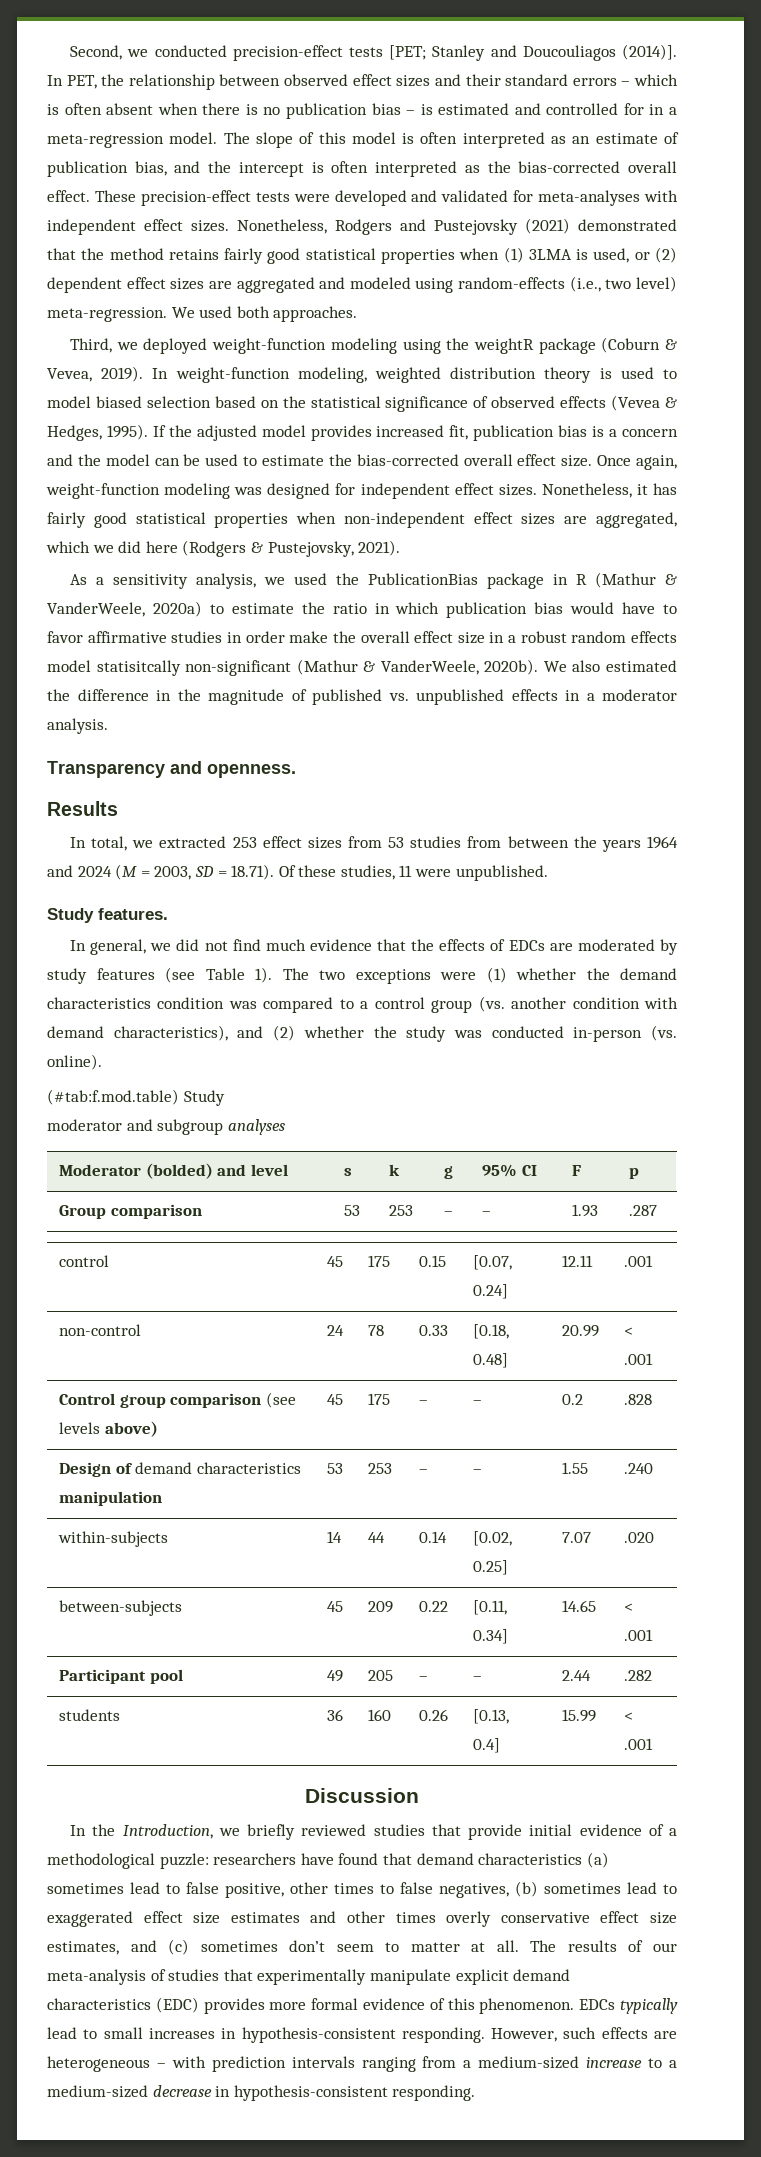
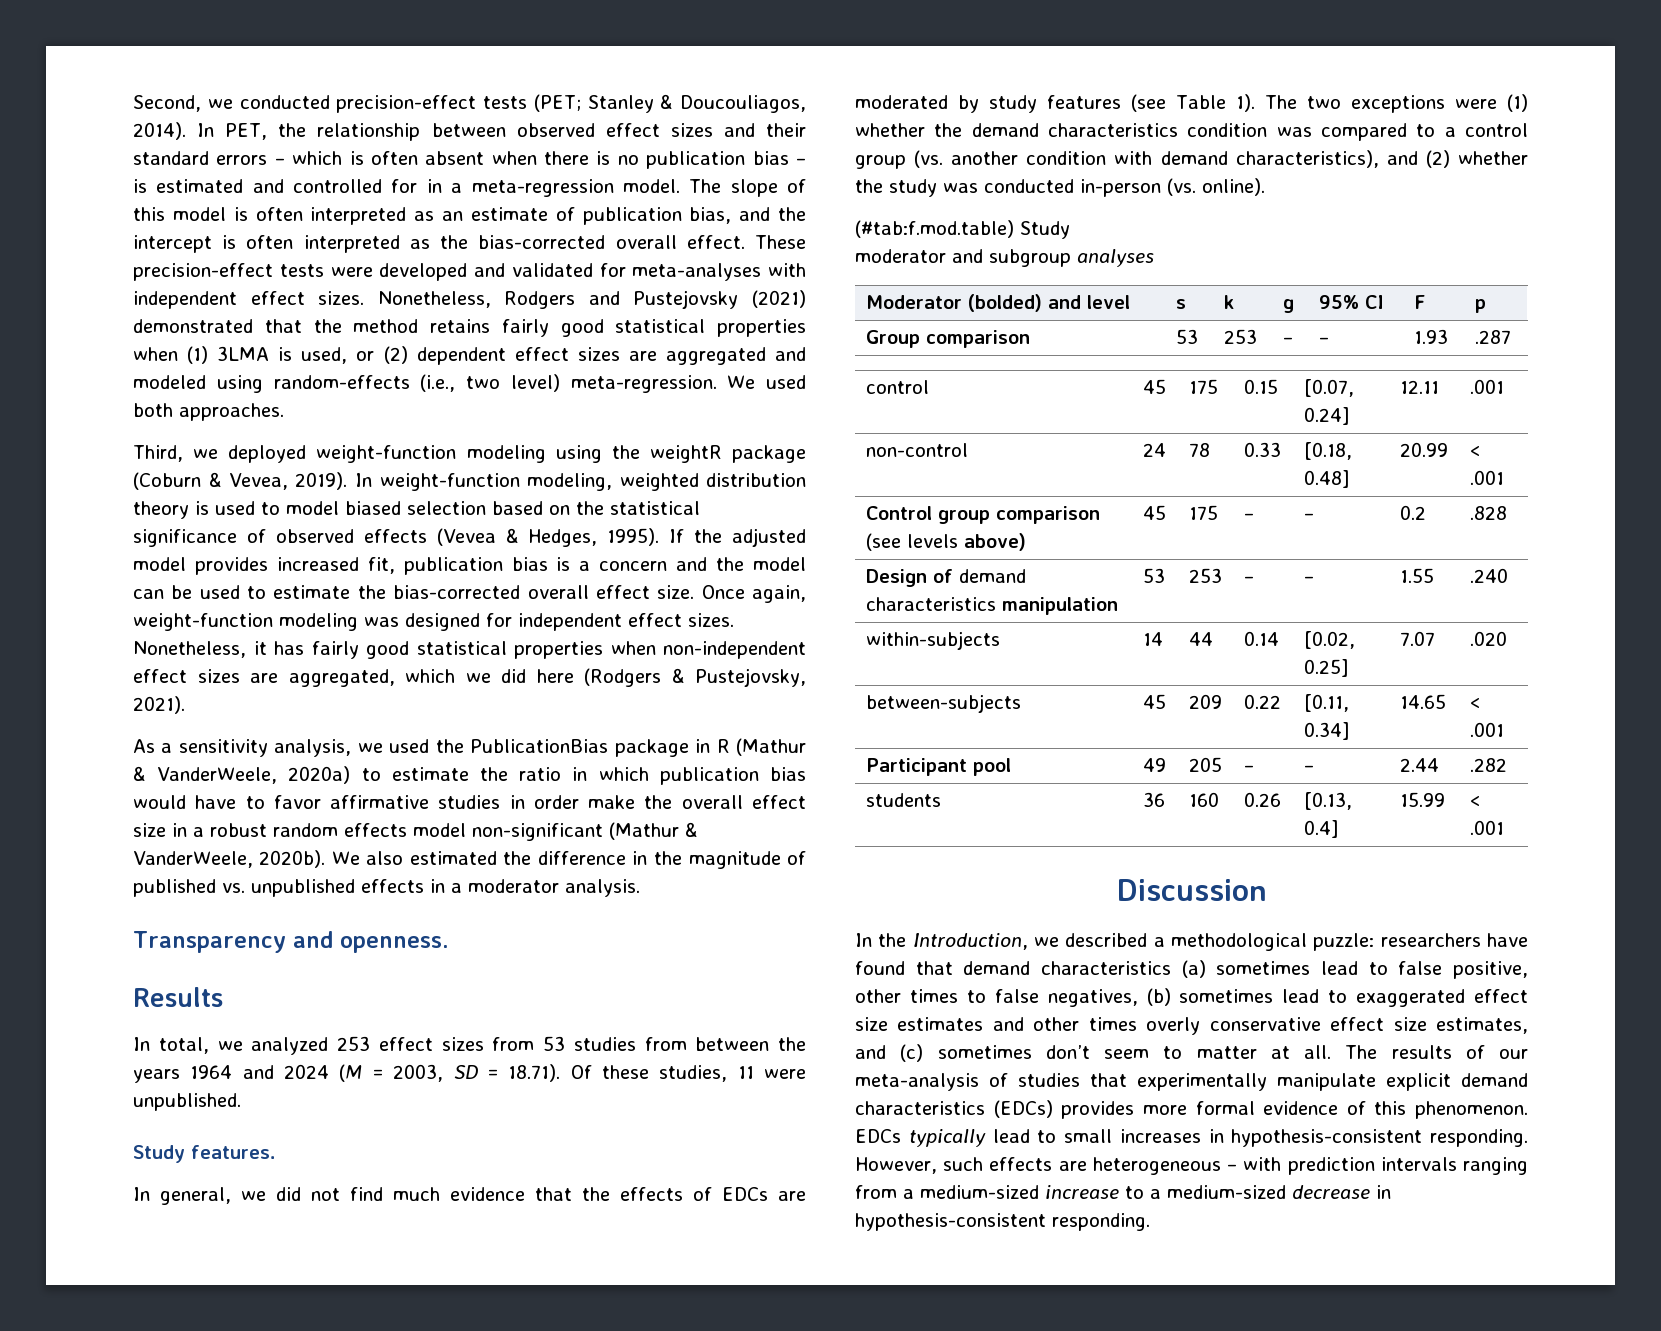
- Second, we conducted precision-effect tests [PET; Stanley and Doucouliagos (2014)].
+ Second, we conducted precision-effect tests (PET; Stanley & Doucouliagos, 2014).
- As a sensitivity analysis, we used the PublicationBias package in R (Mathur & VanderWeele, 2020a) to estimate the ratio in which publication bias would have to favor affirmative studies in order make the overall effect size in a robust random effects model statisitcally non-significant (Mathur & VanderWeele, 2020b).
+ As a sensitivity analysis, we used the PublicationBias package in R (Mathur & VanderWeele, 2020a) to estimate the ratio in which publication bias would have to favor affirmative studies in order make the overall effect size in a robust random effects model non-significant (Mathur & VanderWeele, 2020b).
- In total, we extracted 253 effect sizes from 53 studies from between the years 1964 and 2024 (M = 2003, SD = 18.71). Of these studies, 11 were unpublished.
+ In total, we analyzed 253 effect sizes from 53 studies from between the years 1964 and 2024 (M = 2003, SD = 18.71). Of these studies, 11 were unpublished.
- In the Introduction, we briefly reviewed studies that provide initial evidence of a methodological puzzle: researchers have found that demand characteristics (a) sometimes lead to false positive, other times to false negatives, (b) sometimes lead to exaggerated effect size estimates and other times overly conservative effect size estimates, and (c) sometimes don’t seem to matter at all.
+ In the Introduction, we described a methodological puzzle: researchers have found that demand characteristics (a) sometimes lead to false positive, other times to false negatives, (b) sometimes lead to exaggerated effect size estimates and other times overly conservative effect size estimates, and (c) sometimes don’t seem to matter at all.
- The results of our meta-analysis of studies that experimentally manipulate explicit demand characteristics (EDC) provides more formal evidence of this phenomenon.
+ The results of our meta-analysis of studies that experimentally manipulate explicit demand characteristics (EDCs) provides more formal evidence of this phenomenon.

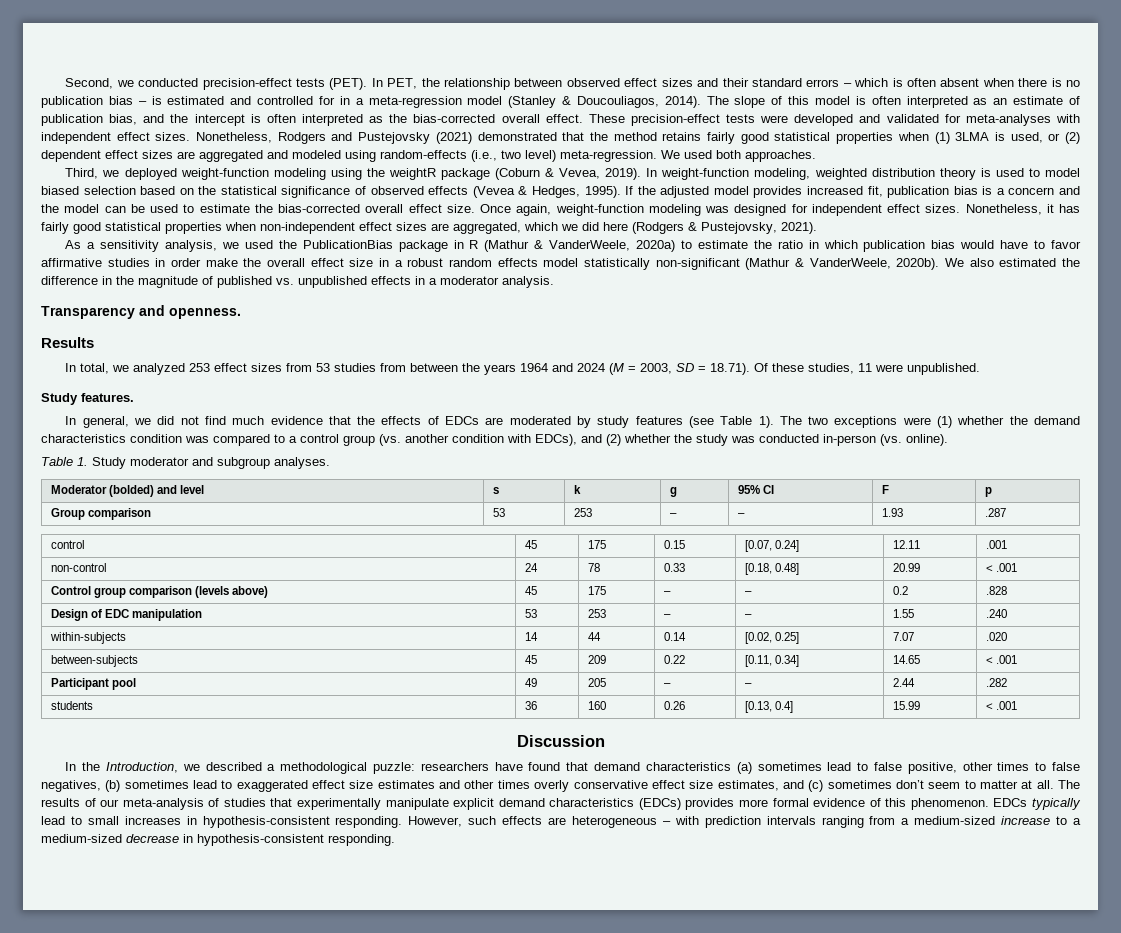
- Second, we conducted precision-effect tests (PET; Stanley & Doucouliagos, 2014).
+ Second, we conducted precision-effect tests (PET).
- In PET, the relationship between observed effect sizes and their standard errors – which is often absent when there is no publication bias – is estimated and controlled for in a meta-regression model.
+ In PET, the relationship between observed effect sizes and their standard errors – which is often absent when there is no publication bias – is estimated and controlled for in a meta-regression model (Stanley & Doucouliagos, 2014).
- As a sensitivity analysis, we used the PublicationBias package in R (Mathur & VanderWeele, 2020a) to estimate the ratio in which publication bias would have to favor affirmative studies in order make the overall effect size in a robust random effects model non-significant (Mathur & VanderWeele, 2020b).
+ As a sensitivity analysis, we used the PublicationBias package in R (Mathur & VanderWeele, 2020a) to estimate the ratio in which publication bias would have to favor affirmative studies in order make the overall effect size in a robust random effects model statistically non-significant (Mathur & VanderWeele, 2020b).
- The two exceptions were (1) whether the demand characteristics condition was compared to a control group (vs. another condition with demand characteristics), and (2) whether the study was conducted in-person (vs. online).
+ The two exceptions were (1) whether the demand characteristics condition was compared to a control group (vs. another condition with EDCs), and (2) whether the study was conducted in-person (vs. online).
- (#tab:f.mod.table) Study
- moderator and subgroup analyses
+ Table 1. Study moderator and subgroup analyses.
- Control group comparison (see levels above) | 45 | 175 | – | – | 0.2 | .828
+ Control group comparison (levels above) | 45 | 175 | – | – | 0.2 | .828
- Design of demand characteristics manipulation | 53 | 253 | – | – | 1.55 | .240
+ Design of EDC manipulation | 53 | 253 | – | – | 1.55 | .240

